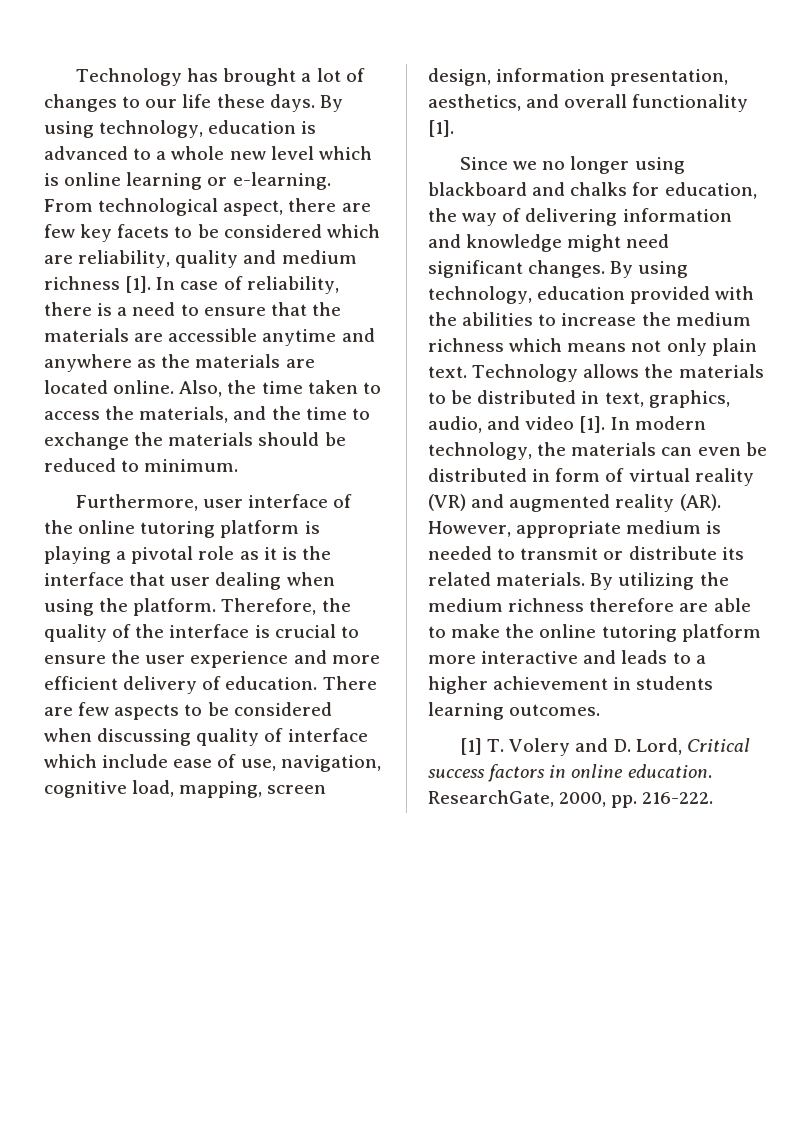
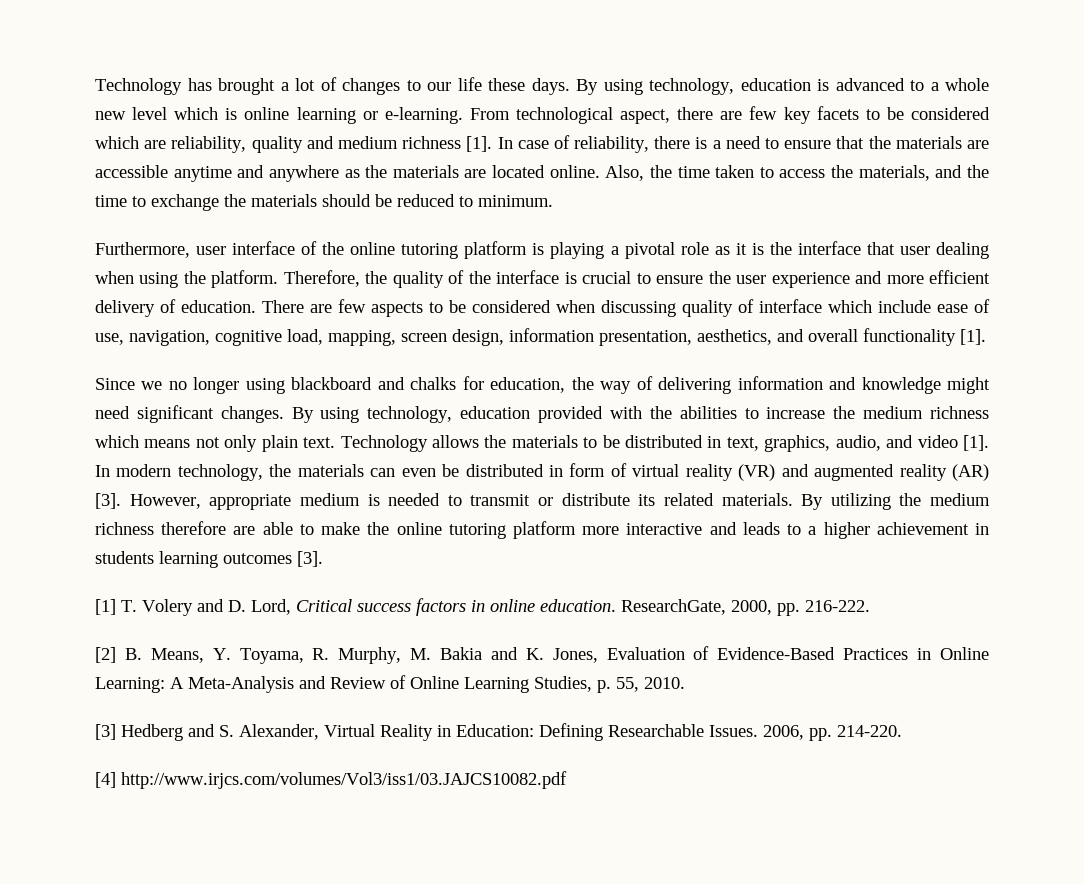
- In modern technology, the materials can even be distributed in form of virtual reality (VR) and augmented reality (AR). However, appropriate medium is needed to transmit or distribute its related materials.
+ In modern technology, the materials can even be distributed in form of virtual reality (VR) and augmented reality (AR) [3]. However, appropriate medium is needed to transmit or distribute its related materials.
- By utilizing the medium richness therefore are able to make the online tutoring platform more interactive and leads to a higher achievement in students learning outcomes.
+ By utilizing the medium richness therefore are able to make the online tutoring platform more interactive and leads to a higher achievement in students learning outcomes [3].
+ [2] B. Means, Y. Toyama, R. Murphy, M. Bakia and K. Jones, Evaluation of Evidence-Based Practices in Online Learning: A Meta-Analysis and Review of Online Learning Studies, p. 55, 2010.
+ [3] Hedberg and S. Alexander, Virtual Reality in Education: Defining Researchable Issues. 2006, pp. 214-220.
+ [4] http://www.irjcs.com/volumes/Vol3/iss1/03.JAJCS10082.pdf

